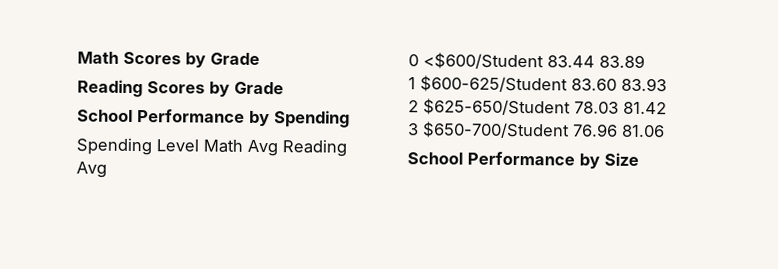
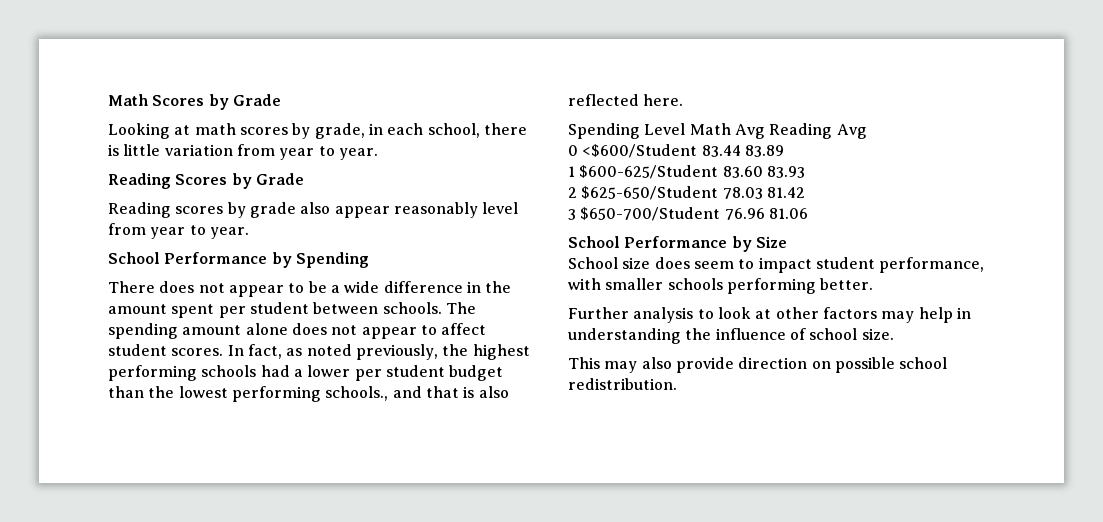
+ Looking at math scores by grade, in each school, there is little variation from year to year.
  Reading Scores by Grade
+ Reading scores by grade also appear reasonably level from year to year.
  School Performance by Spending
+ There does not appear to be a wide difference in the amount spent per student between schools. The spending amount alone does not appear to affect student scores. In fact, as noted previously, the highest performing schools had a lower per student budget than the lowest performing schools., and that is also reflected here.
+ School size does seem to impact student performance, with smaller schools performing better.
+ Further analysis to look at other factors may help in understanding the influence of school size.
+ This may also provide direction on possible school redistribution.

